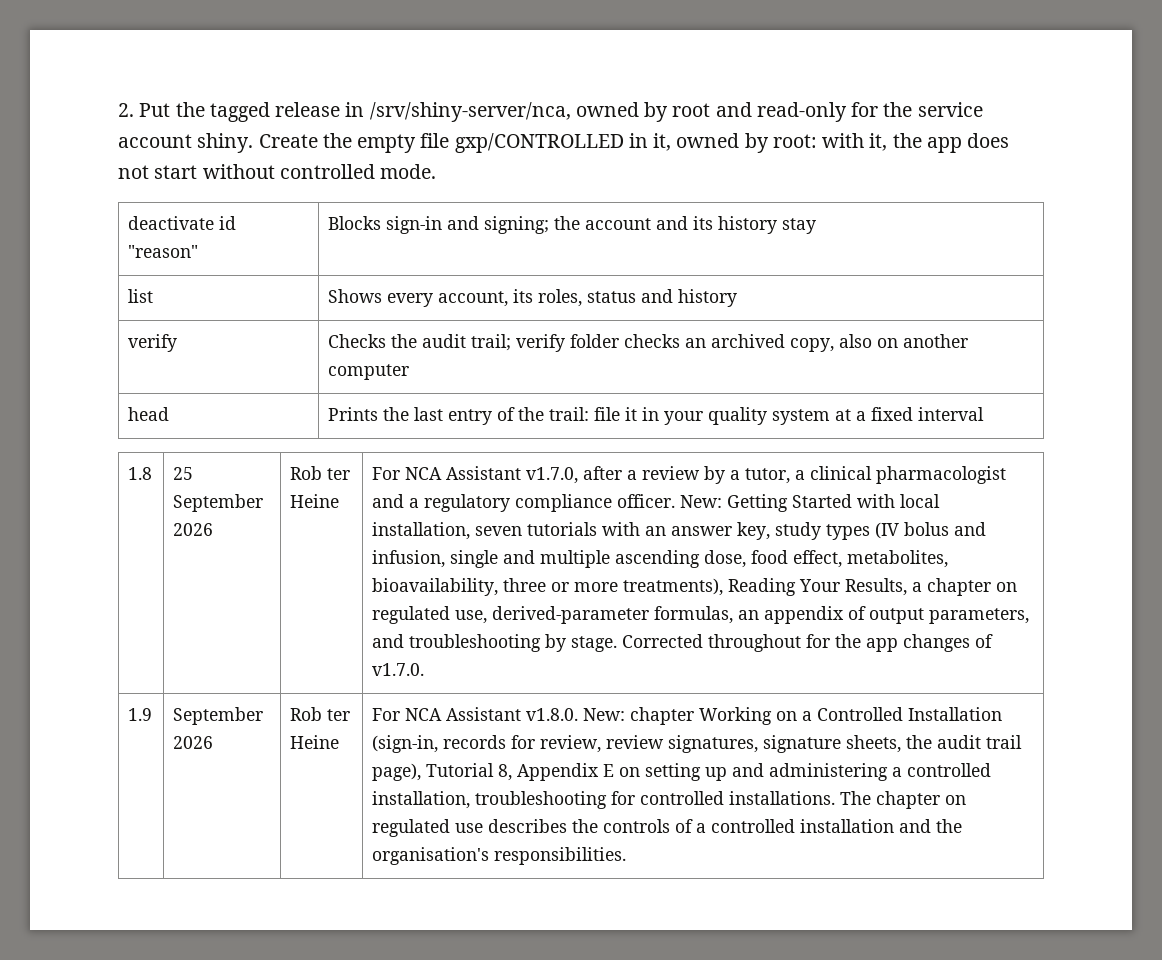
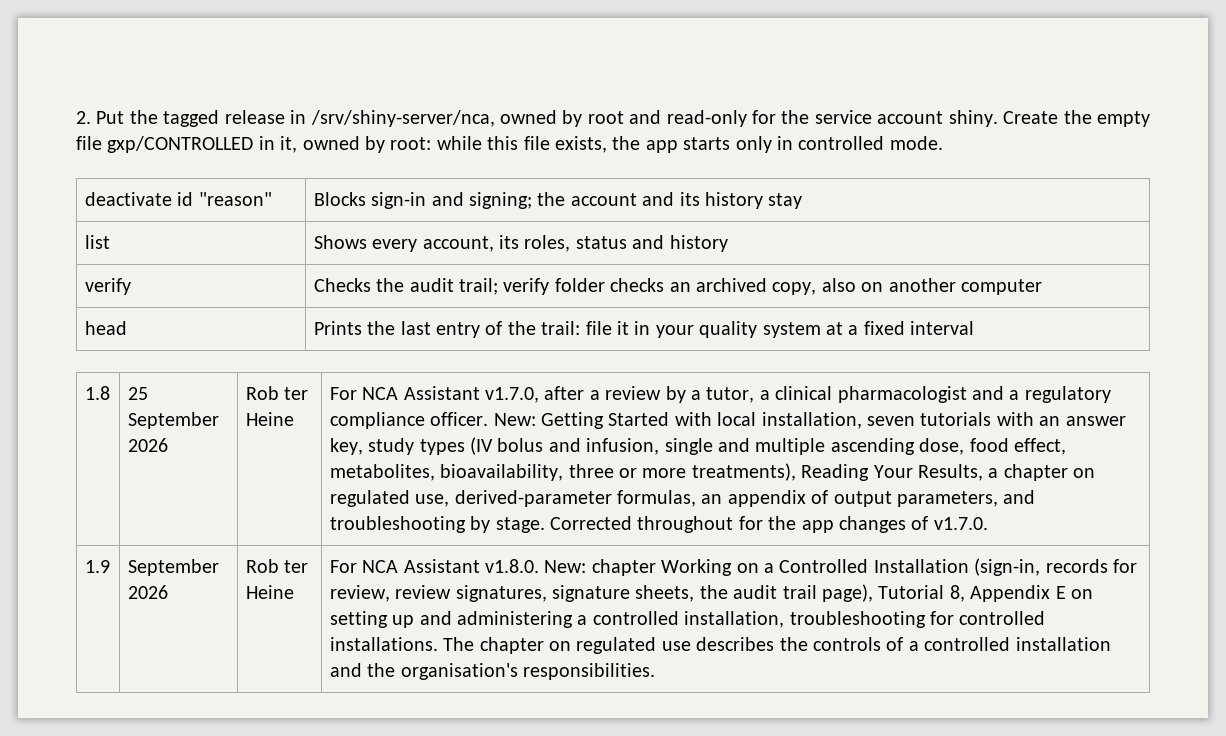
- Create the empty file gxp/CONTROLLED in it, owned by root: with it, the app does not start without controlled mode.
+ Create the empty file gxp/CONTROLLED in it, owned by root: while this file exists, the app starts only in controlled mode.

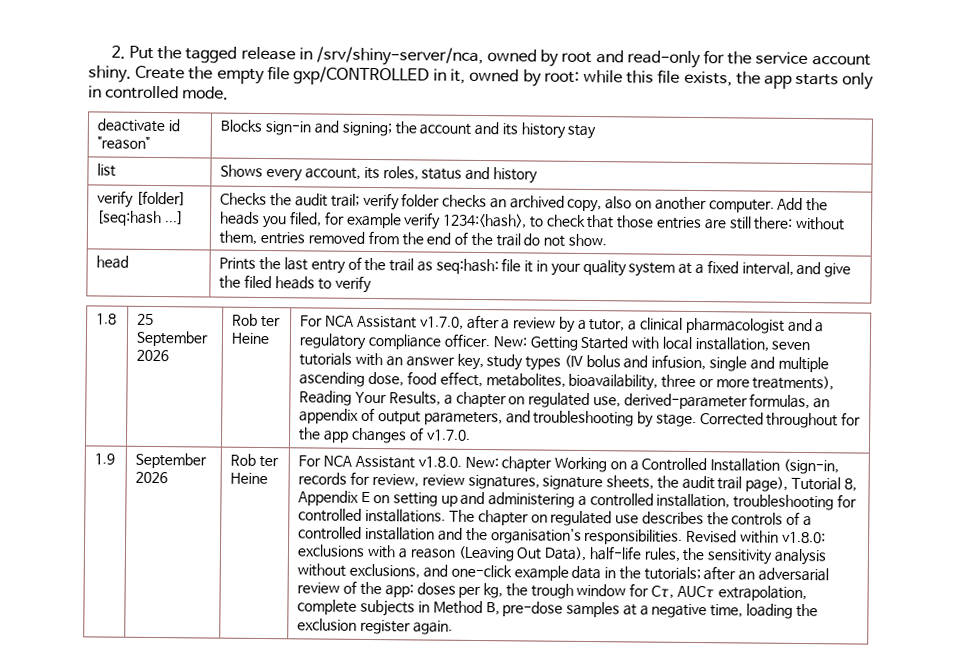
  list | Shows every account, its roles, status and history
- verify
+ verify [folder] [seq:hash ...]
- Checks the audit trail; verify folder checks an archived copy, also on another computer
+ Checks the audit trail; verify folder checks an archived copy, also on another computer. Add the heads you filed, for example verify 1234:<hash>, to check that those entries are still there: without them, entries removed from the end of the trail do not show.
- head | Prints the last entry of the trail: file it in your quality system at a fixed interval
+ head | Prints the last entry of the trail as seq:hash: file it in your quality system at a fixed interval, and give the filed heads to verify
+ Revised within v1.8.0: exclusions with a reason (Leaving Out Data), half-life rules, the sensitivity analysis without exclusions, and one-click example data in the tutorials; after an adversarial review of the app: doses per kg, the trough window for Cτ, AUCτ extrapolation, complete subjects in Method B, pre-dose samples at a negative time, loading the exclusion register again.

